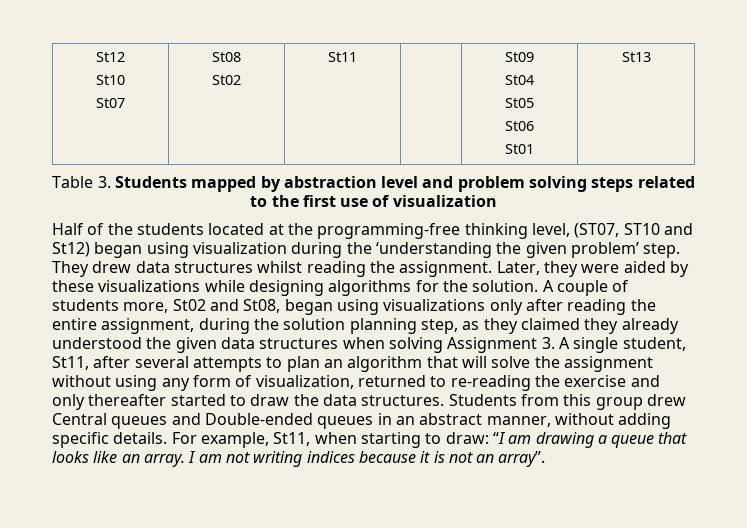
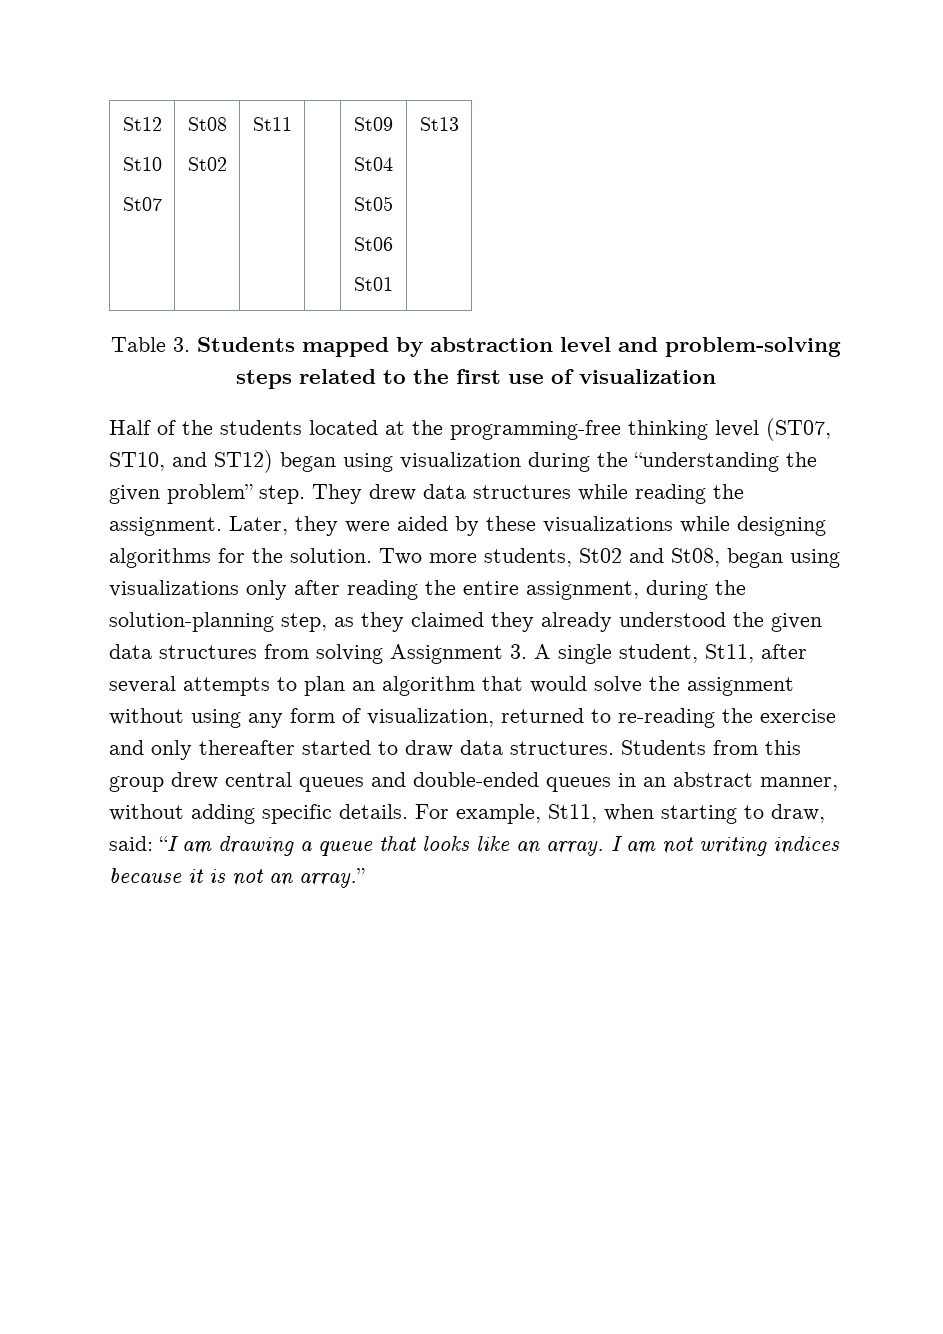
- Table 3. Students mapped by abstraction level and problem solving steps related to the first use of visualization
+ Table 3. Students mapped by abstraction level and problem-solving steps related to the first use of visualization
- Half of the students located at the programming-free thinking level, (ST07, ST10 and St12) began using visualization during the ‘understanding the given problem’ step.
+ Half of the students located at the programming-free thinking level (ST07, ST10, and ST12) began using visualization during the “understanding the given problem” step.
- They drew data structures whilst reading the assignment.
+ They drew data structures while reading the assignment.
- A couple of students more, St02 and St08, began using visualizations only after reading the entire assignment, during the solution planning step, as they claimed they already understood the given data structures when solving Assignment 3. A single student, St11, after several attempts to plan an algorithm that will solve the assignment without using any form of visualization, returned to re-reading the exercise and only thereafter started to draw the data structures.
+ Two more students, St02 and St08, began using visualizations only after reading the entire assignment, during the solution-planning step, as they claimed they already understood the given data structures from solving Assignment 3. A single student, St11, after several attempts to plan an algorithm that would solve the assignment without using any form of visualization, returned to re-reading the exercise and only thereafter started to draw data structures.
- Students from this group drew Central queues and Double-ended queues in an abstract manner, without adding specific details.
+ Students from this group drew central queues and double-ended queues in an abstract manner, without adding specific details.
- For example, St11, when starting to draw: “I am drawing a queue that looks like an array.
+ For example, St11, when starting to draw, said: “I am drawing a queue that looks like an array.
- I am not writing indices because it is not an array”.
+ I am not writing indices because it is not an array.”

